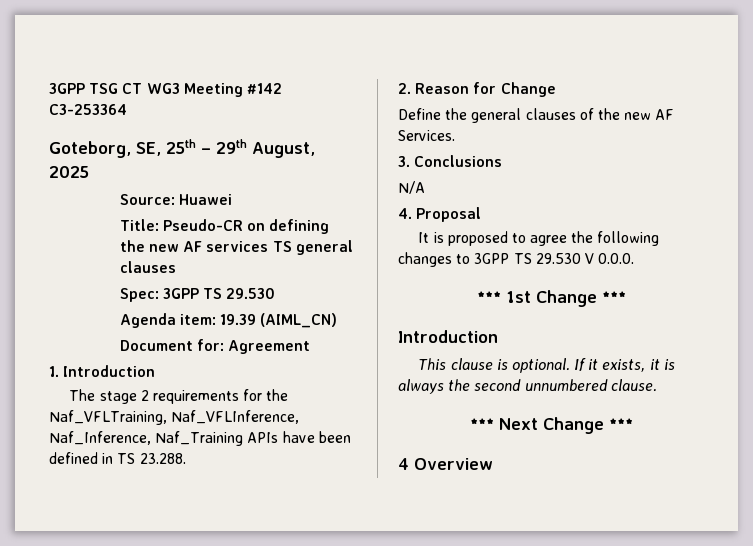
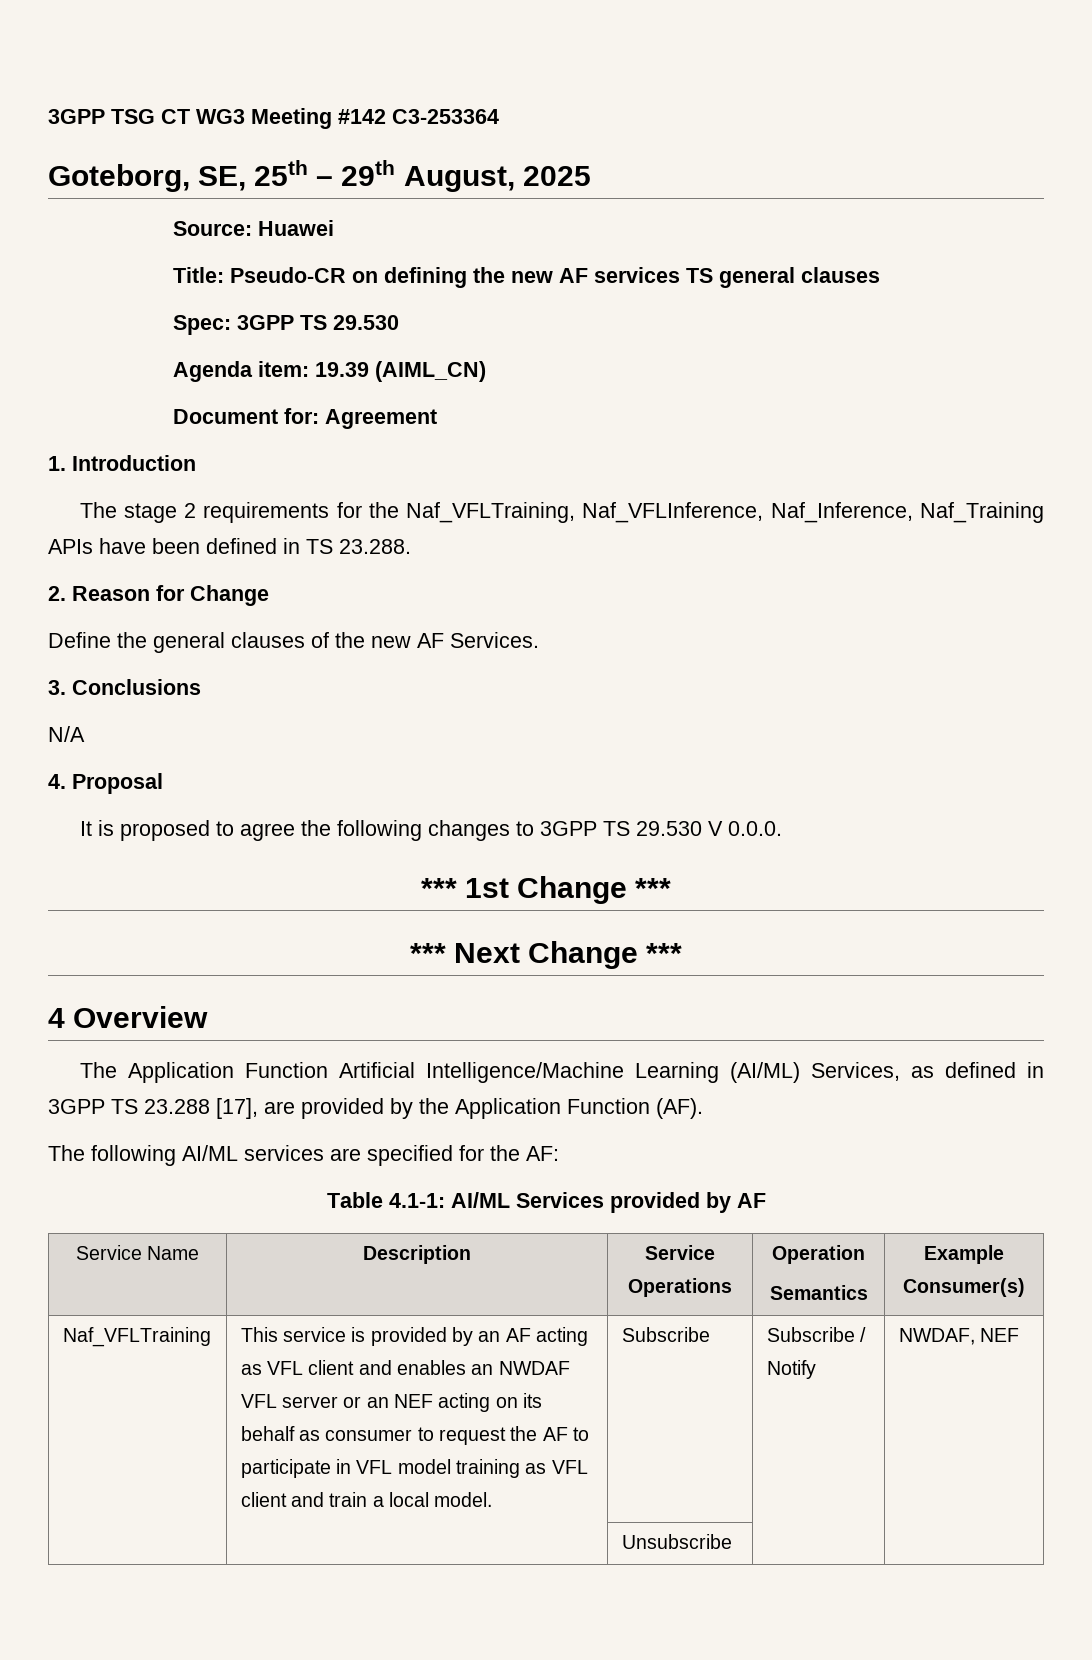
  *** 1st Change ***
- Introduction
- This clause is optional. If it exists, it is always the second unnumbered clause.
+ The Application Function Artificial Intelligence/Machine Learning (AI/ML) Services, as defined in 3GPP TS 23.288 [17], are provided by the Application Function (AF).
+ The following AI/ML services are specified for the AF:
+ Table 4.1-1: AI/ML Services provided by AF
+ Service Name | Description | Service Operations | Operation
+ Semantics | Example Consumer(s)
+ Naf_VFLTraining | This service is provided by an AF acting as VFL client and enables an NWDAF VFL server or an NEF acting on its behalf as consumer to request the AF to participate in VFL model training as VFL client and train a local model. | Subscribe | Subscribe / Notify | NWDAF, NEF
+ | | Unsubscribe | |

